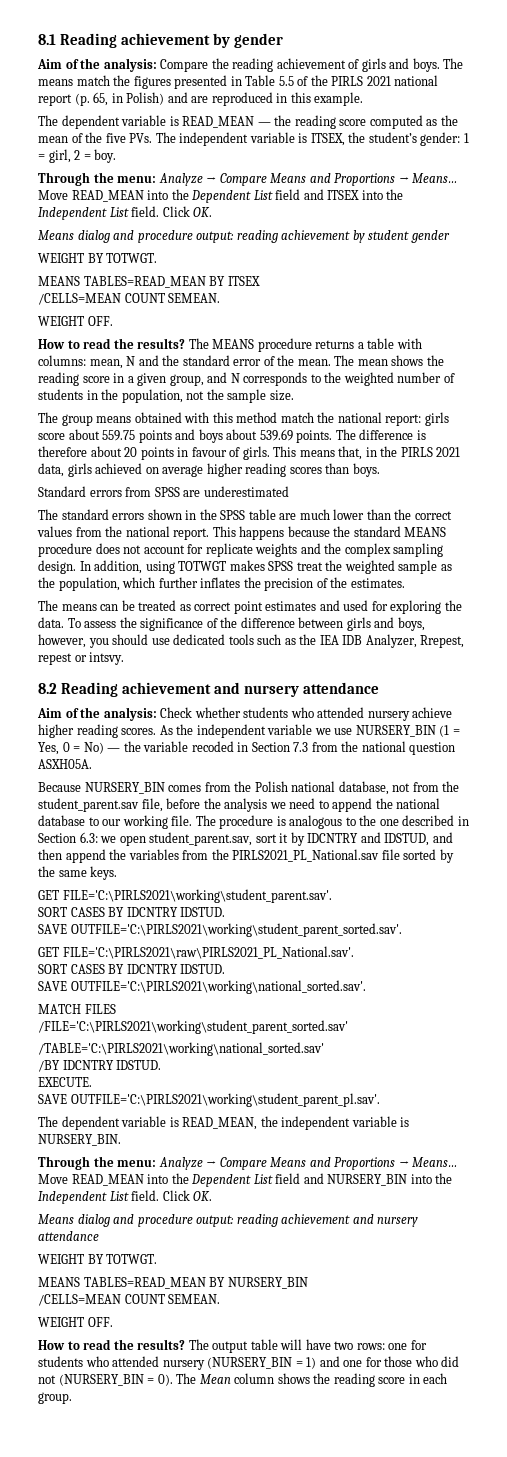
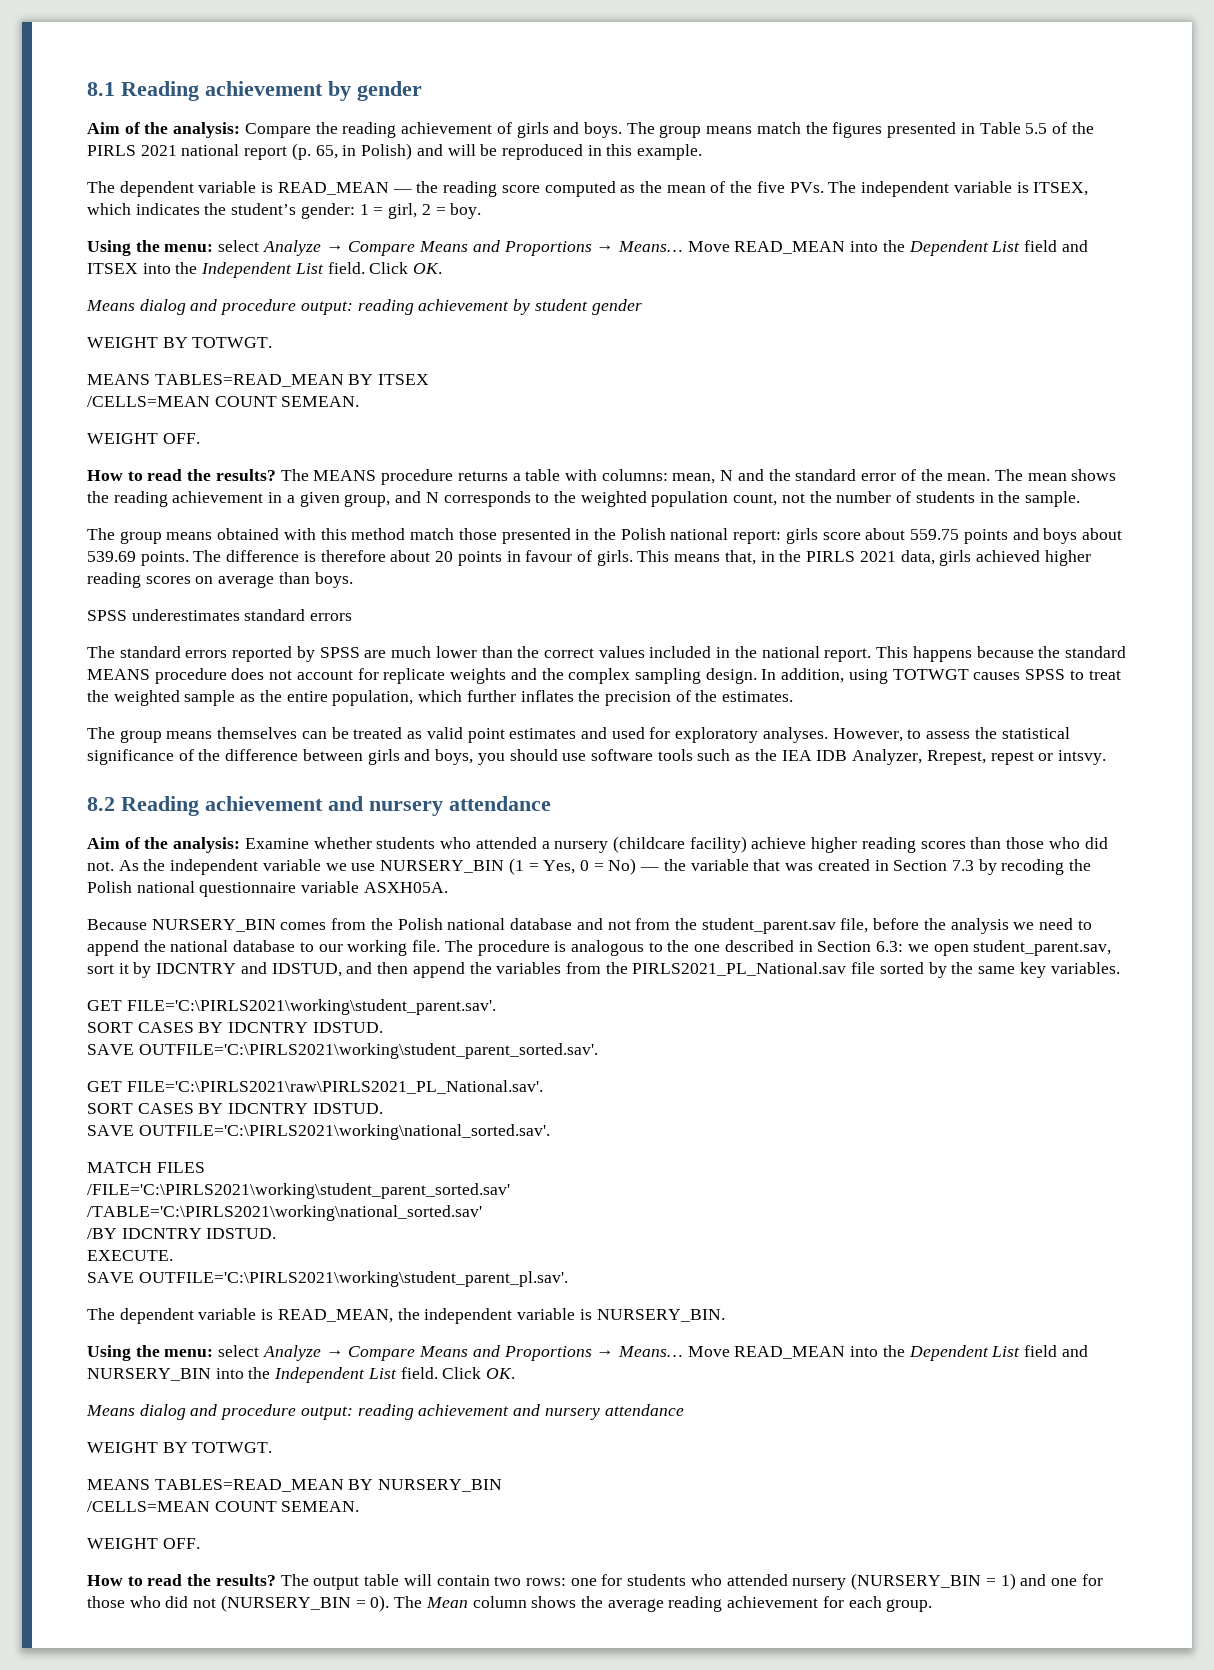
- The means match the figures presented in Table 5.5 of the PIRLS 2021 national report (p. 65, in Polish) and are reproduced in this example.
+ The group means match the figures presented in Table 5.5 of the PIRLS 2021 national report (p. 65, in Polish) and will be reproduced in this example.
- The dependent variable is READ_MEAN — the reading score computed as the mean of the five PVs. The independent variable is ITSEX, the student’s gender: 1 = girl, 2 = boy.
- Through the menu: Analyze → Compare Means and Proportions → Means…
+ The dependent variable is READ_MEAN — the reading score computed as the mean of the five PVs. The independent variable is ITSEX, which indicates the student’s gender: 1 = girl, 2 = boy.
+ Using the menu: select Analyze → Compare Means and Proportions → Means…
- The mean shows the reading score in a given group, and N corresponds to the weighted number of students in the population, not the sample size.
+ The mean shows the reading achievement in a given group, and N corresponds to the weighted population count, not the number of students in the sample.
- The group means obtained with this method match the national report: girls score about 559.75 points and boys about 539.69 points.
+ The group means obtained with this method match those presented in the Polish national report: girls score about 559.75 points and boys about 539.69 points.
- This means that, in the PIRLS 2021 data, girls achieved on average higher reading scores than boys.
+ This means that, in the PIRLS 2021 data, girls achieved higher reading scores on average than boys.
- Standard errors from SPSS are underestimated
- The standard errors shown in the SPSS table are much lower than the correct values from the national report.
+ SPSS underestimates standard errors
+ The standard errors reported by SPSS are much lower than the correct values included in the national report.
- In addition, using TOTWGT makes SPSS treat the weighted sample as the population, which further inflates the precision of the estimates.
+ In addition, using TOTWGT causes SPSS to treat the weighted sample as the entire population, which further inflates the precision of the estimates.
- The means can be treated as correct point estimates and used for exploring the data. To assess the significance of the difference between girls and boys, however, you should use dedicated tools such as the IEA IDB Analyzer, Rrepest, repest or intsvy.
+ The group means themselves can be treated as valid point estimates and used for exploratory analyses. However, to assess the statistical significance of the difference between girls and boys, you should use software tools such as the IEA IDB Analyzer, Rrepest, repest or intsvy.
- Aim of the analysis: Check whether students who attended nursery achieve higher reading scores.
+ Aim of the analysis: Examine whether students who attended a nursery (childcare facility) achieve higher reading scores than those who did not.
- As the independent variable we use NURSERY_BIN (1 = Yes, 0 = No) — the variable recoded in Section 7.3 from the national question ASXH05A.
+ As the independent variable we use NURSERY_BIN (1 = Yes, 0 = No) — the variable that was created in Section 7.3 by recoding the Polish national questionnaire variable ASXH05A.
- Because NURSERY_BIN comes from the Polish national database, not from the student_parent.sav file, before the analysis we need to append the national database to our working file.
+ Because NURSERY_BIN comes from the Polish national database and not from the student_parent.sav file, before the analysis we need to append the national database to our working file.
- The procedure is analogous to the one described in Section 6.3: we open student_parent.sav, sort it by IDCNTRY and IDSTUD, and then append the variables from the PIRLS2021_PL_National.sav file sorted by the same keys.
+ The procedure is analogous to the one described in Section 6.3: we open student_parent.sav, sort it by IDCNTRY and IDSTUD, and then append the variables from the PIRLS2021_PL_National.sav file sorted by the same key variables.
  The dependent variable is READ_MEAN, the independent variable is NURSERY_BIN.
- Through the menu: Analyze → Compare Means and Proportions → Means…
+ Using the menu: select Analyze → Compare Means and Proportions → Means…
- The output table will have two rows: one for students who attended nursery (NURSERY_BIN = 1) and one for those who did not (NURSERY_BIN = 0).
+ The output table will contain two rows: one for students who attended nursery (NURSERY_BIN = 1) and one for those who did not (NURSERY_BIN = 0).
- The Mean column shows the reading score in each group.
+ The Mean column shows the average reading achievement for each group.

